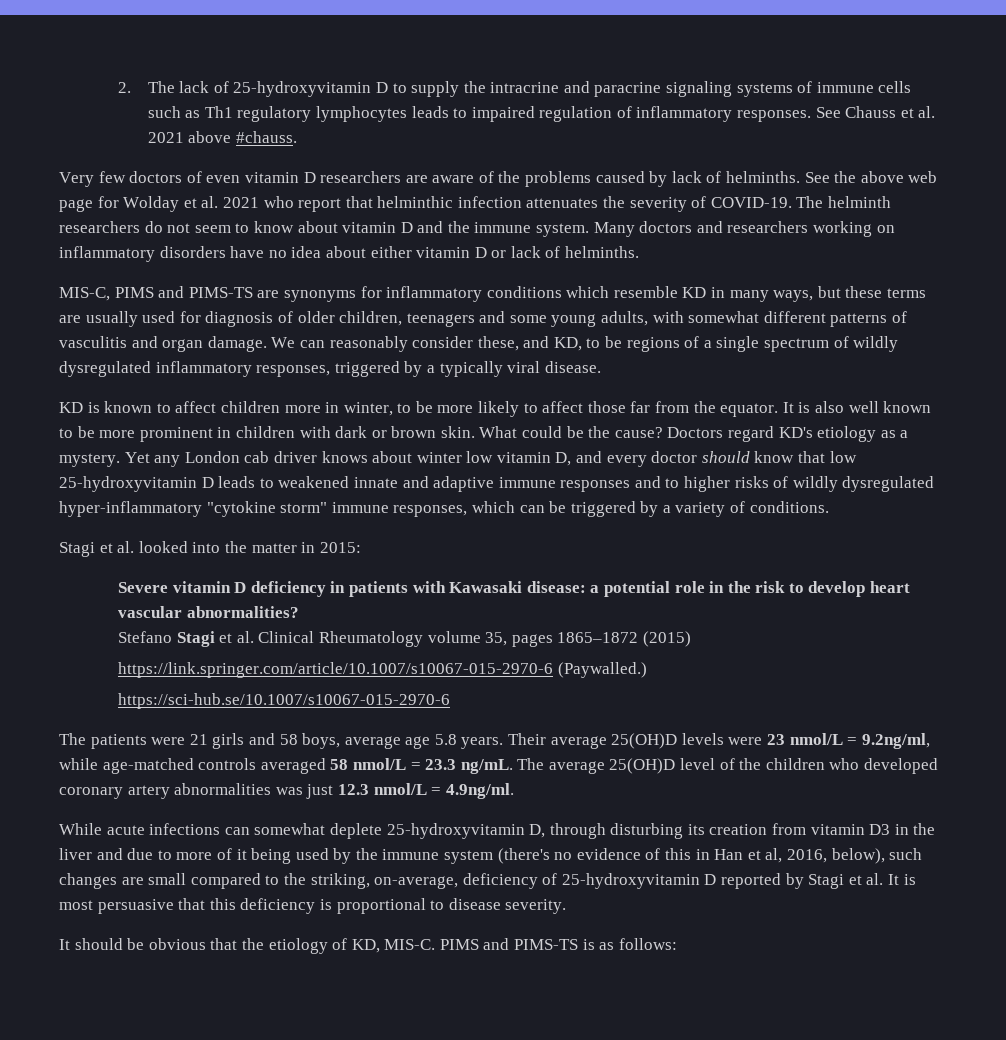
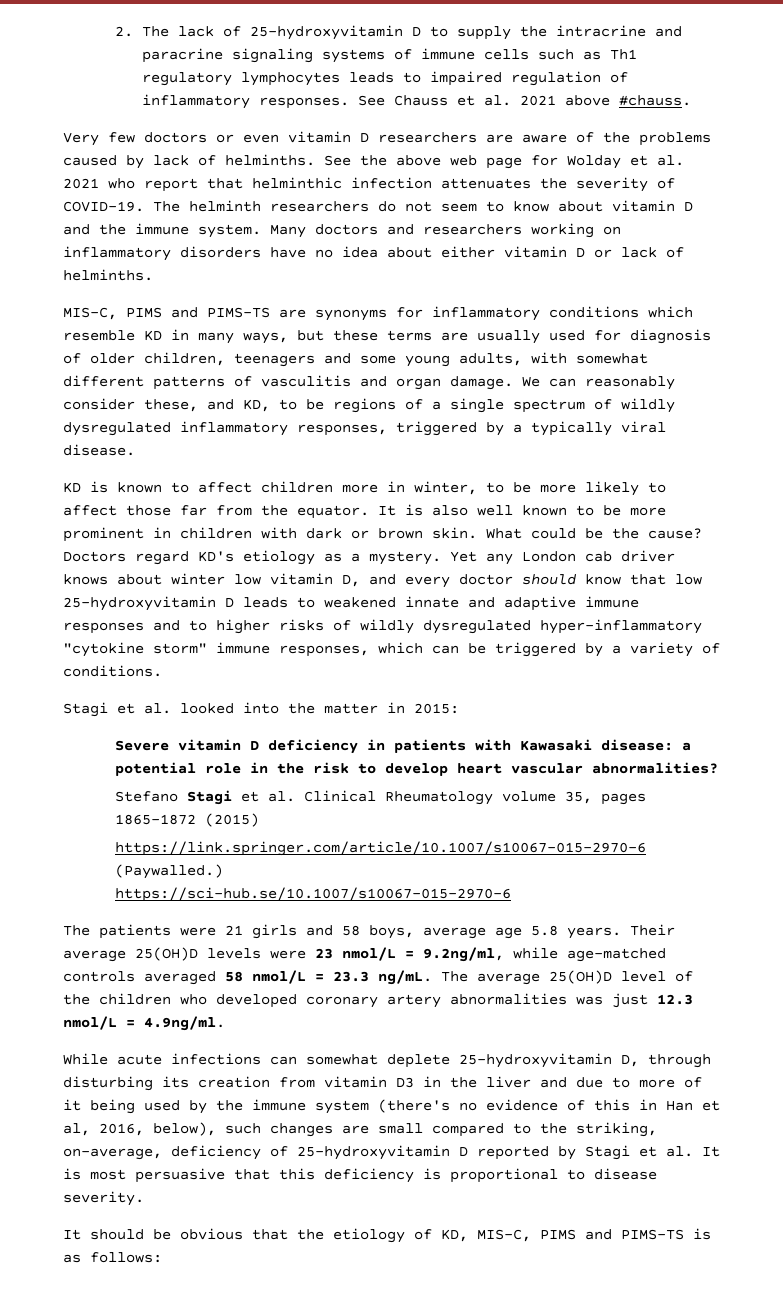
- Very few doctors of even vitamin D researchers are aware of the problems caused by lack of helminths.
+ Very few doctors or even vitamin D researchers are aware of the problems caused by lack of helminths.
- It should be obvious that the etiology of KD, MIS-C. PIMS and PIMS-TS is as follows:
+ It should be obvious that the etiology of KD, MIS-C, PIMS and PIMS-TS is as follows:

